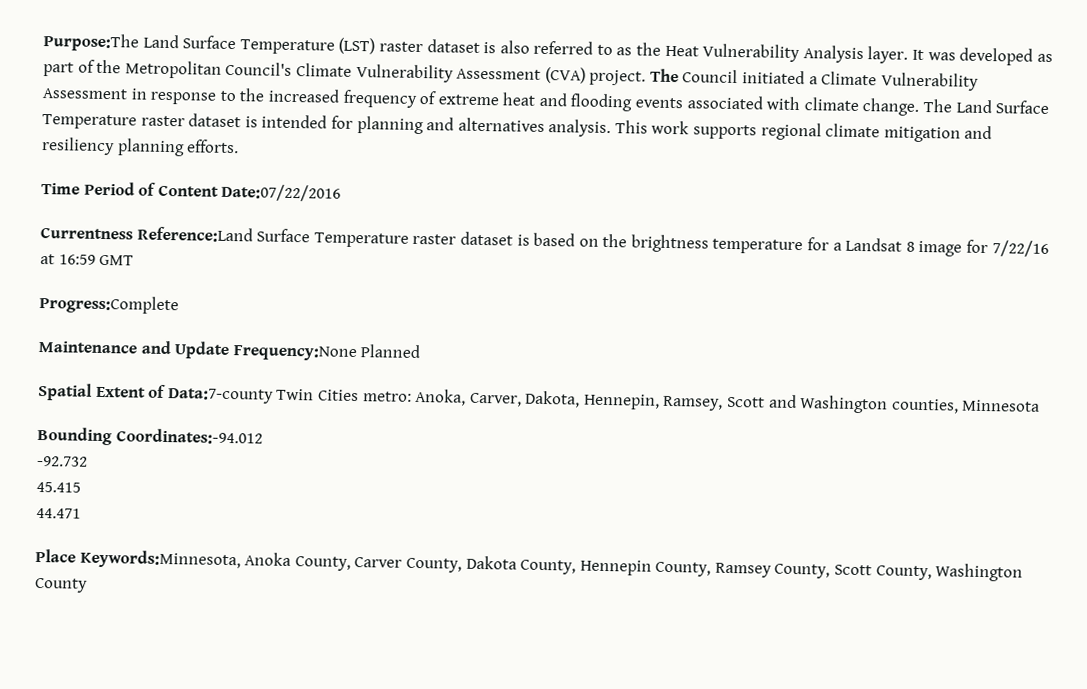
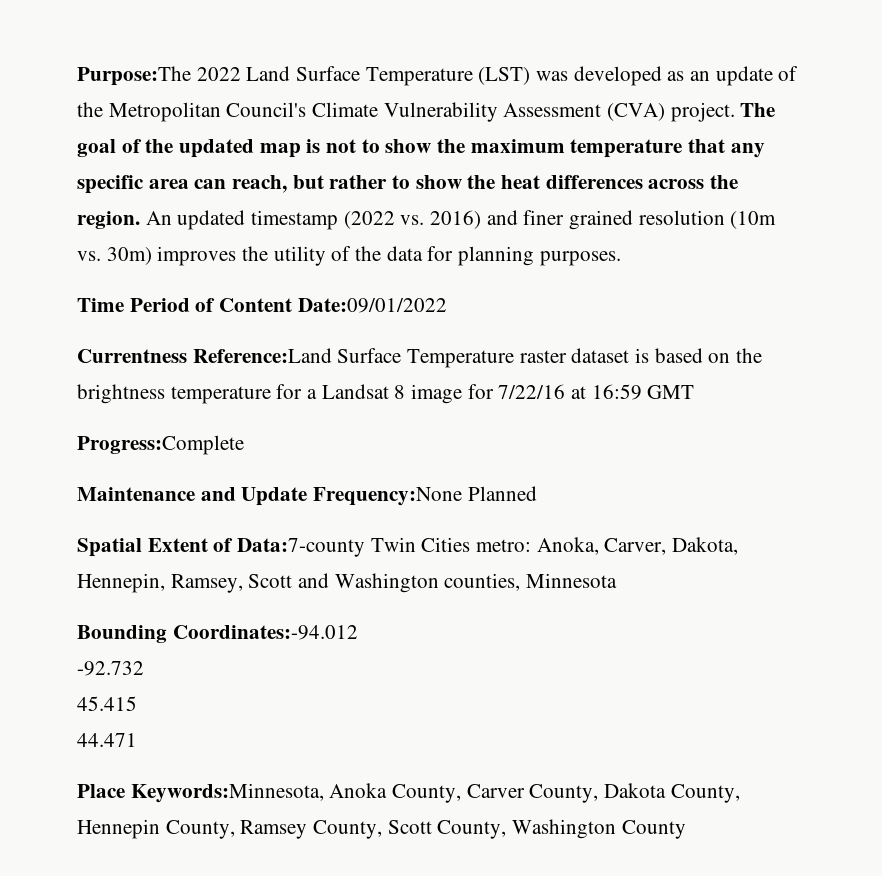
- Purpose:The Land Surface Temperature (LST) raster dataset is also referred to as the Heat Vulnerability Analysis layer. It was developed as part of the Metropolitan Council's Climate Vulnerability Assessment (CVA) project.
+ Purpose:The 2022 Land Surface Temperature (LST) was developed as an update of the Metropolitan Council's Climate Vulnerability Assessment (CVA) project.
- The Council initiated a Climate Vulnerability Assessment in response to the increased frequency of extreme heat and flooding events associated with climate change. The Land Surface Temperature raster dataset is intended for planning and alternatives analysis. This work supports regional climate mitigation and resiliency planning efforts.
+ The goal of the updated map is not to show the maximum temperature that any specific area can reach, but rather to show the heat differences across the region. An updated timestamp (2022 vs. 2016) and finer grained resolution (10m vs. 30m) improves the utility of the data for planning purposes.
- Time Period of Content Date:07/22/2016
+ Time Period of Content Date:09/01/2022

